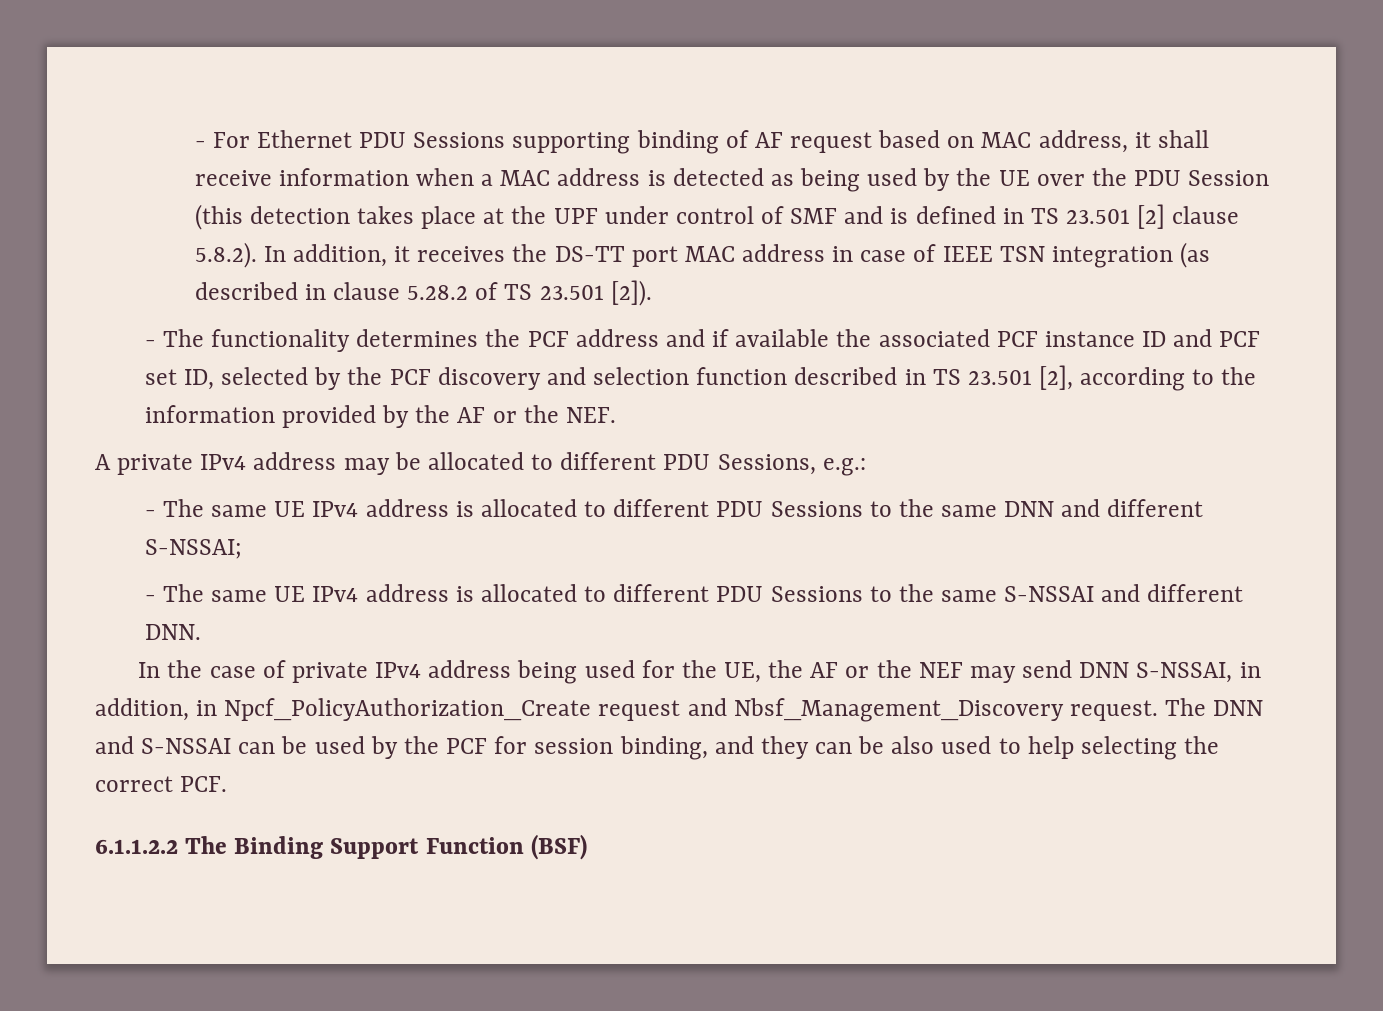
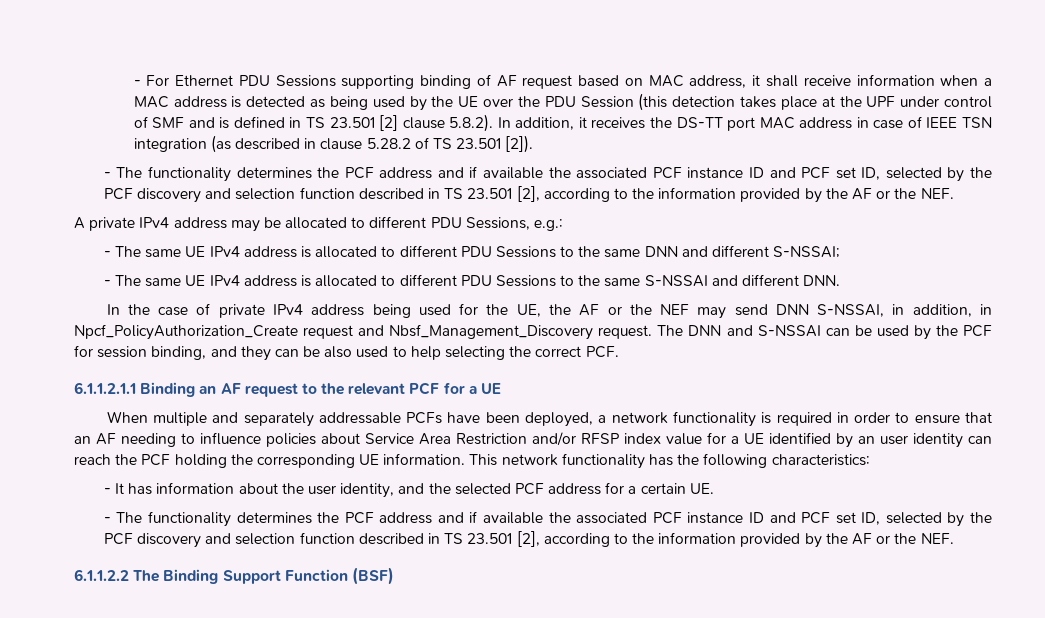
+ 6.1.1.2.1.1 Binding an AF request to the relevant PCF for a UE
+ When multiple and separately addressable PCFs have been deployed, a network functionality is required in order to ensure that an AF needing to influence policies about Service Area Restriction and/or RFSP index value for a UE identified by an user identity can reach the PCF holding the corresponding UE information. This network functionality has the following characteristics:
+ - It has information about the user identity, and the selected PCF address for a certain UE.
+ - The functionality determines the PCF address and if available the associated PCF instance ID and PCF set ID, selected by the PCF discovery and selection function described in TS 23.501 [2], according to the information provided by the AF or the NEF.

